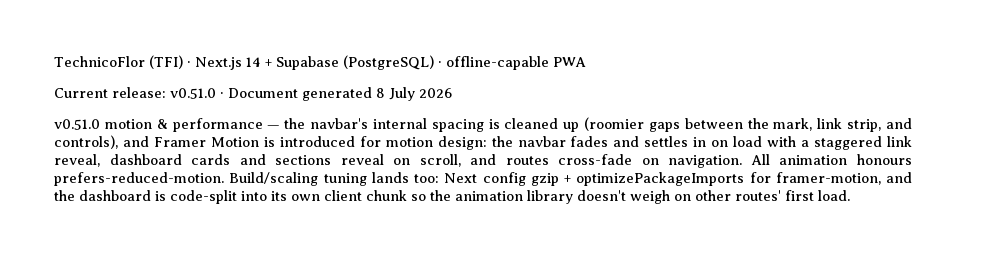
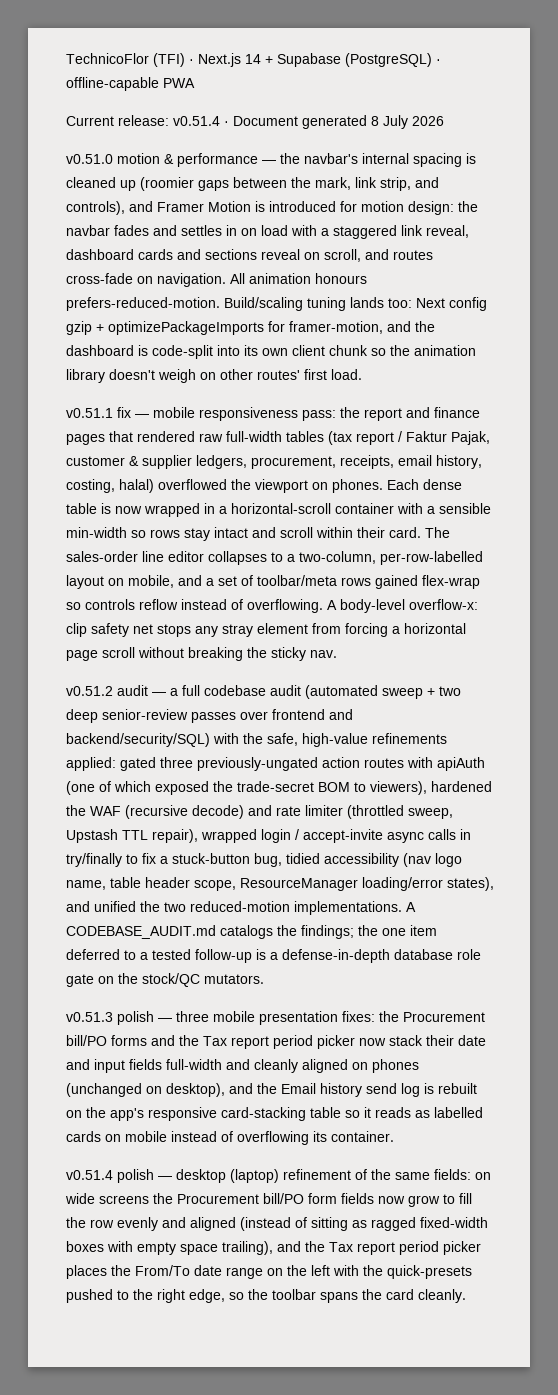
- Current release: v0.51.0 · Document generated 8 July 2026
+ Current release: v0.51.4 · Document generated 8 July 2026
+ v0.51.1 fix — mobile responsiveness pass: the report and finance pages that rendered raw full-width tables (tax report / Faktur Pajak, customer & supplier ledgers, procurement, receipts, email history, costing, halal) overflowed the viewport on phones. Each dense table is now wrapped in a horizontal-scroll container with a sensible min-width so rows stay intact and scroll within their card. The sales-order line editor collapses to a two-column, per-row-labelled layout on mobile, and a set of toolbar/meta rows gained flex-wrap so controls reflow instead of overflowing. A body-level overflow-x: clip safety net stops any stray element from forcing a horizontal page scroll without breaking the sticky nav.
+ v0.51.2 audit — a full codebase audit (automated sweep + two deep senior-review passes over frontend and backend/security/SQL) with the safe, high-value refinements applied: gated three previously-ungated action routes with apiAuth (one of which exposed the trade-secret BOM to viewers), hardened the WAF (recursive decode) and rate limiter (throttled sweep, Upstash TTL repair), wrapped login / accept-invite async calls in try/finally to fix a stuck-button bug, tidied accessibility (nav logo name, table header scope, ResourceManager loading/error states), and unified the two reduced-motion implementations. A CODEBASE_AUDIT.md catalogs the findings; the one item deferred to a tested follow-up is a defense-in-depth database role gate on the stock/QC mutators.
+ v0.51.3 polish — three mobile presentation fixes: the Procurement bill/PO forms and the Tax report period picker now stack their date and input fields full-width and cleanly aligned on phones (unchanged on desktop), and the Email history send log is rebuilt on the app's responsive card-stacking table so it reads as labelled cards on mobile instead of overflowing its container.
+ v0.51.4 polish — desktop (laptop) refinement of the same fields: on wide screens the Procurement bill/PO form fields now grow to fill the row evenly and aligned (instead of sitting as ragged fixed-width boxes with empty space trailing), and the Tax report period picker places the From/To date range on the left with the quick-presets pushed to the right edge, so the toolbar spans the card cleanly.

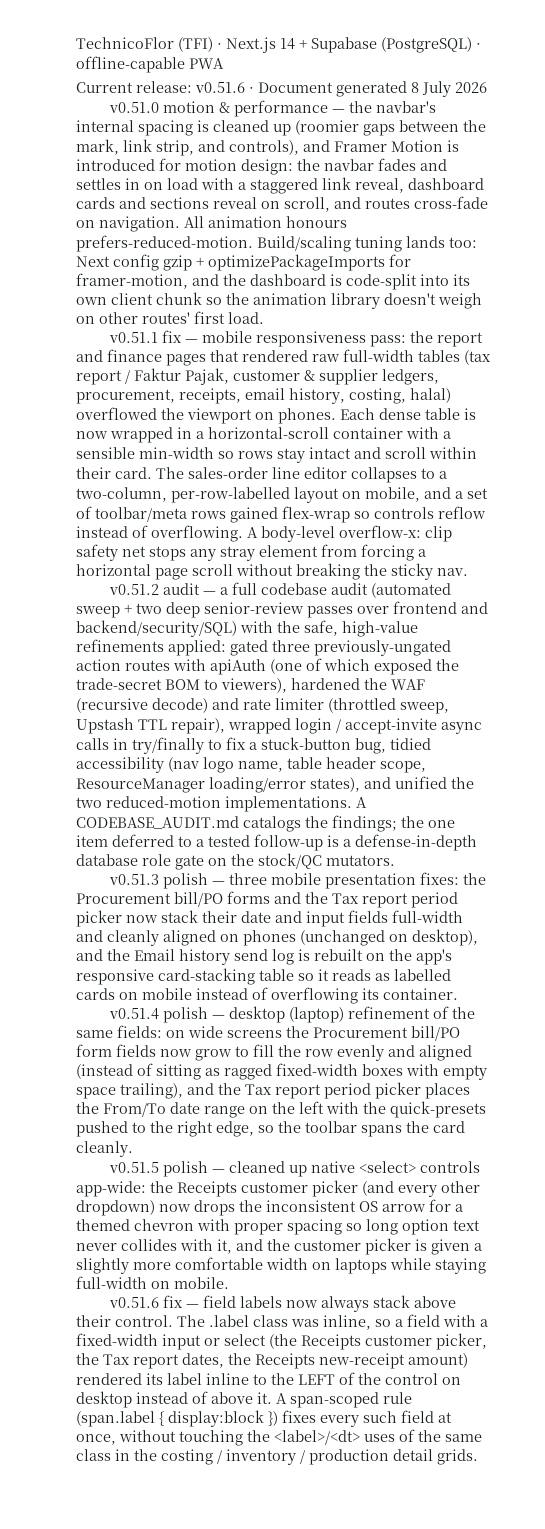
- Current release: v0.51.4 · Document generated 8 July 2026
+ Current release: v0.51.6 · Document generated 8 July 2026
+ v0.51.5 polish — cleaned up native <select> controls app-wide: the Receipts customer picker (and every other dropdown) now drops the inconsistent OS arrow for a themed chevron with proper spacing so long option text never collides with it, and the customer picker is given a slightly more comfortable width on laptops while staying full-width on mobile.
+ v0.51.6 fix — field labels now always stack above their control. The .label class was inline, so a field with a fixed-width input or select (the Receipts customer picker, the Tax report dates, the Receipts new-receipt amount) rendered its label inline to the LEFT of the control on desktop instead of above it. A span-scoped rule (span.label { display:block }) fixes every such field at once, without touching the <label>/<dt> uses of the same class in the costing / inventory / production detail grids.

